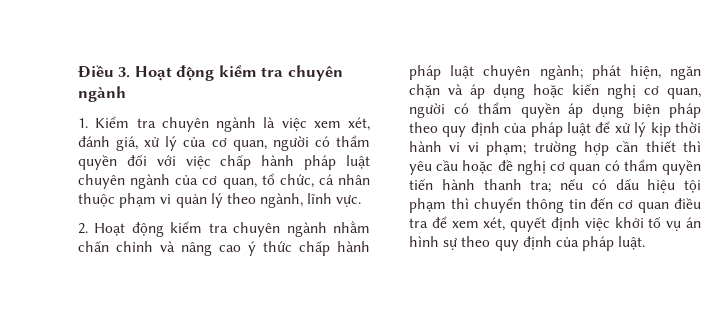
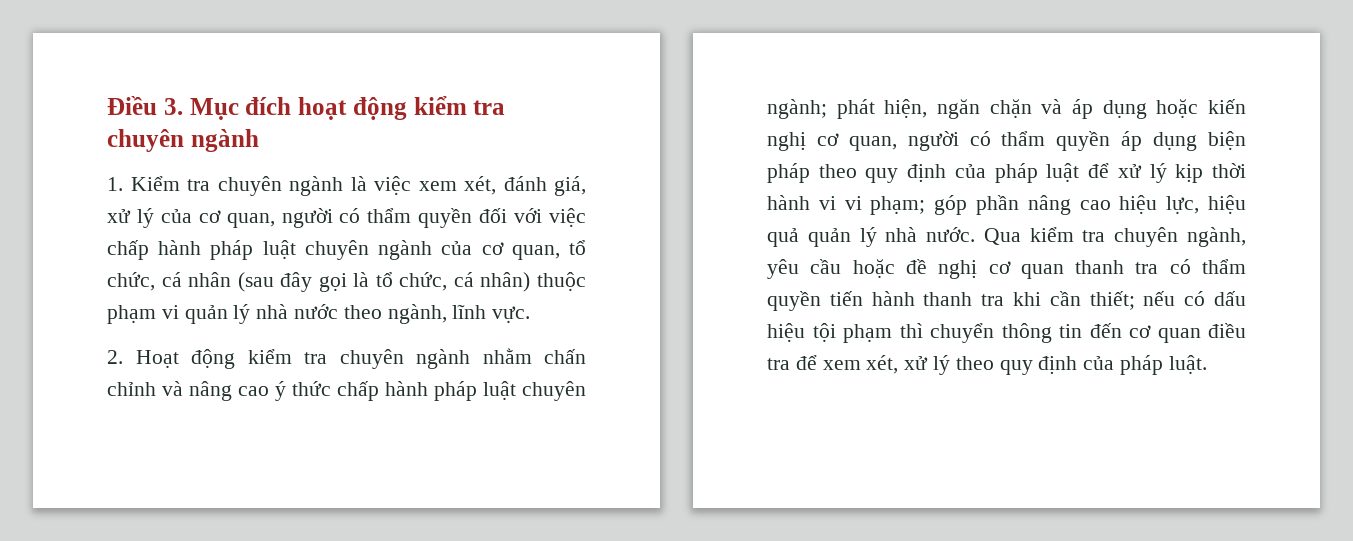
- Điều 3. Hoạt động kiểm tra chuyên ngành
+ Điều 3. Mục đích hoạt động kiểm tra chuyên ngành
- 1. Kiểm tra chuyên ngành là việc xem xét, đánh giá, xử lý của cơ quan, người có thẩm quyền đối với việc chấp hành pháp luật chuyên ngành của cơ quan, tổ chức, cá nhân thuộc phạm vi quản lý theo ngành, lĩnh vực.
+ 1. Kiểm tra chuyên ngành là việc xem xét, đánh giá, xử lý của cơ quan, người có thẩm quyền đối với việc chấp hành pháp luật chuyên ngành của cơ quan, tổ chức, cá nhân (sau đây gọi là tổ chức, cá nhân) thuộc phạm vi quản lý nhà nước theo ngành, lĩnh vực.
- trường hợp cần thiết thì yêu cầu hoặc đề nghị cơ quan có thẩm quyền tiến hành thanh tra;
+ góp phần nâng cao hiệu lực, hiệu quả quản lý nhà nước. Qua kiểm tra chuyên ngành, yêu cầu hoặc đề nghị cơ quan thanh tra có thẩm quyền tiến hành thanh tra khi cần thiết;
- nếu có dấu hiệu tội phạm thì chuyển thông tin đến cơ quan điều tra để xem xét, quyết định việc khởi tố vụ án hình sự theo quy định của pháp luật.
+ nếu có dấu hiệu tội phạm thì chuyển thông tin đến cơ quan điều tra để xem xét, xử lý theo quy định của pháp luật.

